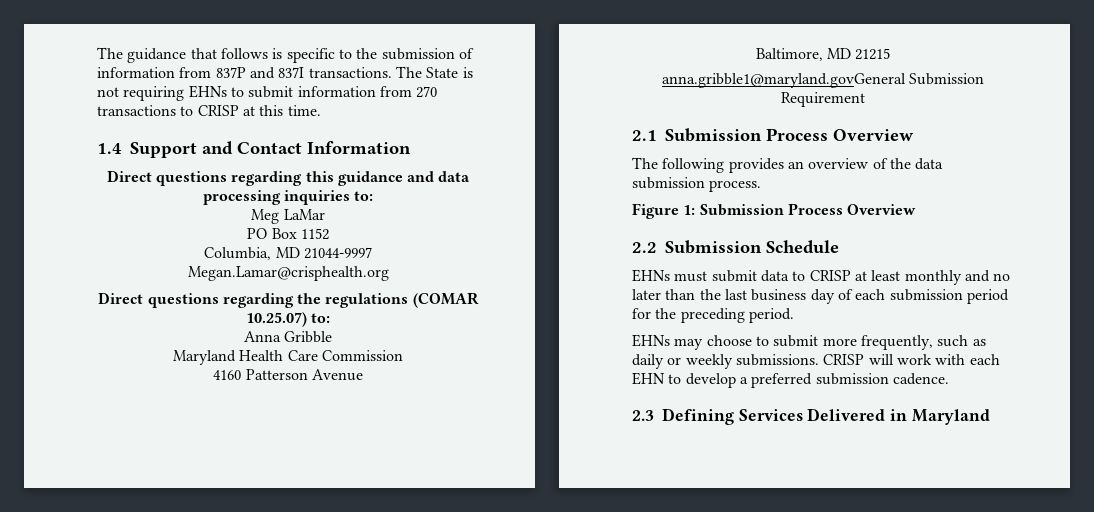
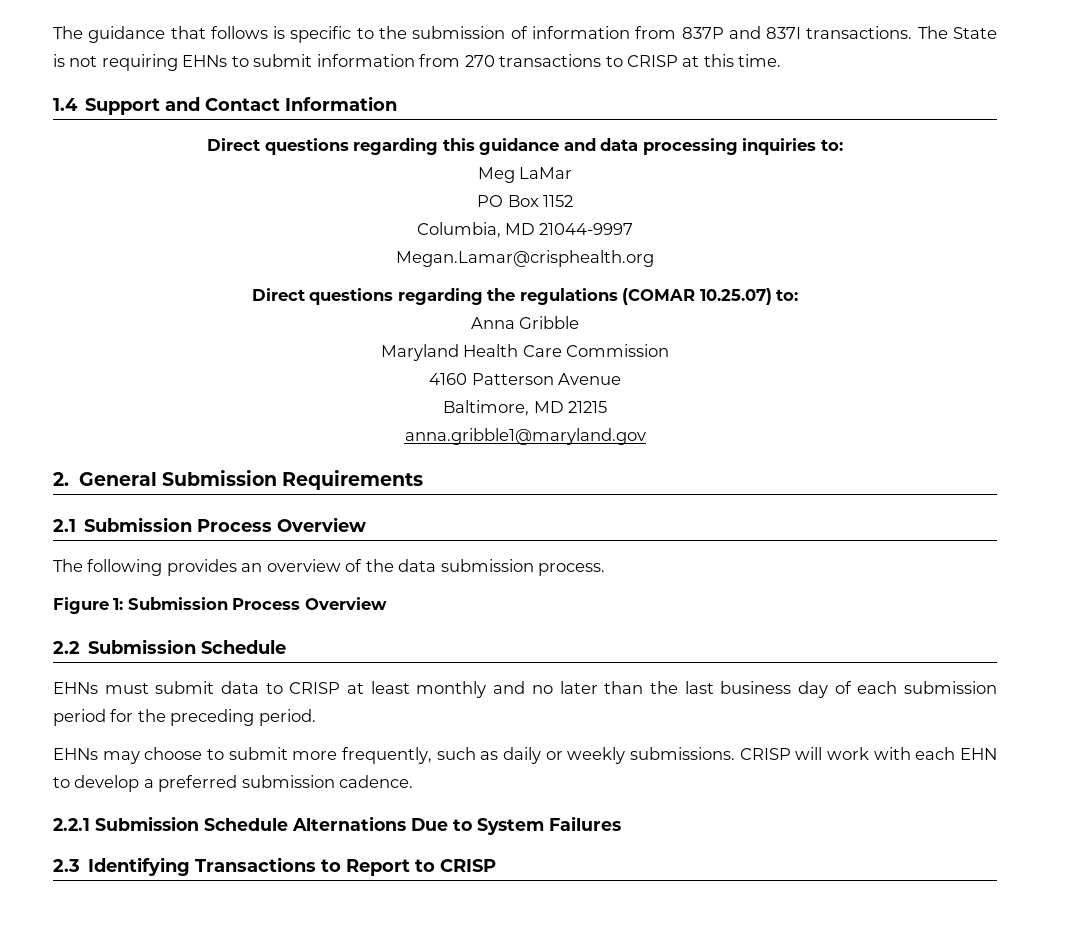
- anna.gribble1@maryland.govGeneral Submission Requirement
+ anna.gribble1@maryland.gov
+ 2. General Submission Requirements
- 2.3 Defining Services Delivered in Maryland
+ 2.2.1 Submission Schedule Alternations Due to System Failures
+ 2.3 Identifying Transactions to Report to CRISP

